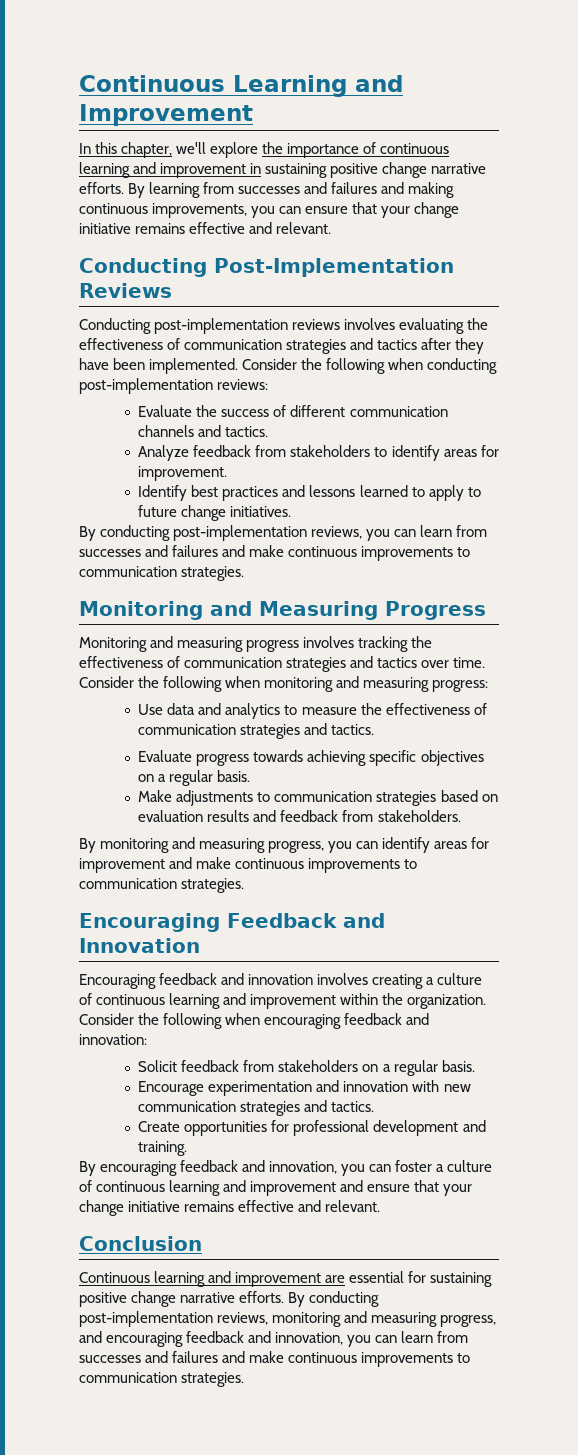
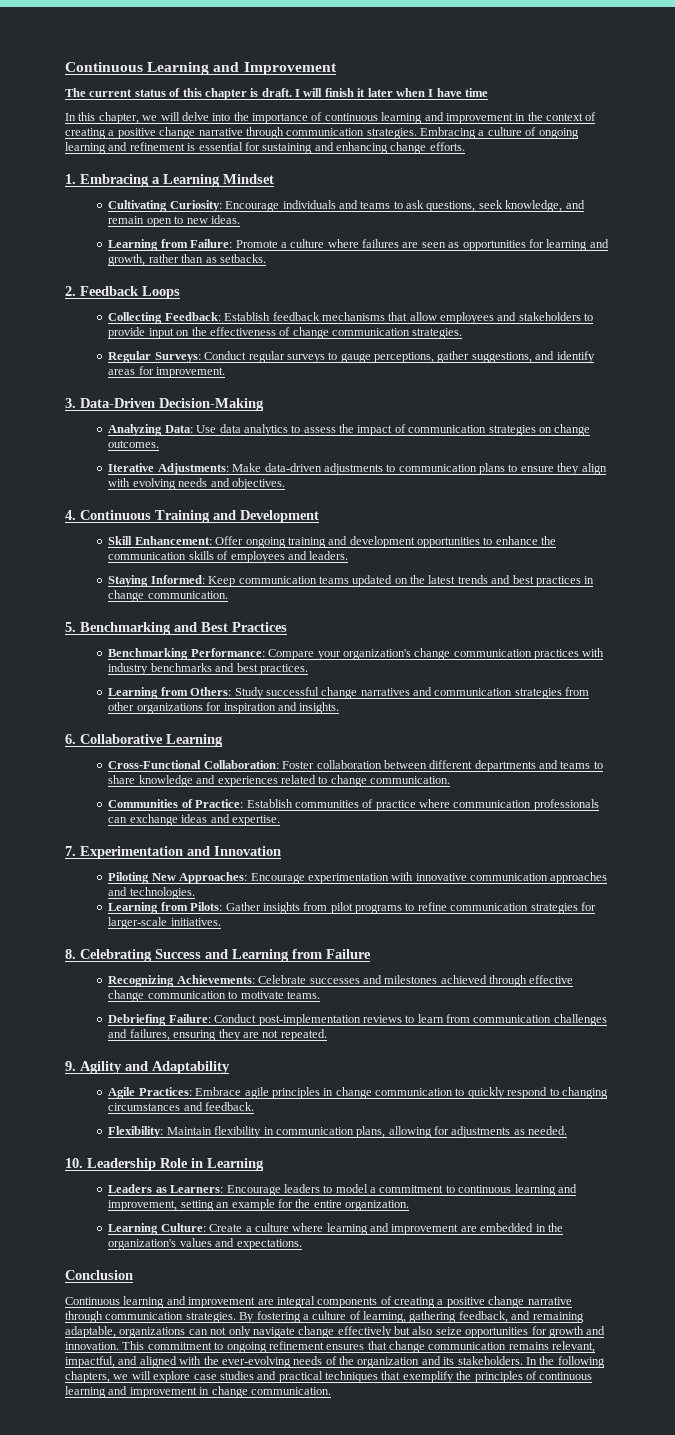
+ The current status of this chapter is draft. I will finish it later when I have time
- In this chapter, we'll explore the importance of continuous learning and improvement in sustaining positive change narrative efforts. By learning from successes and failures and making continuous improvements, you can ensure that your change initiative remains effective and relevant.
- Conducting Post-Implementation Reviews
- Conducting post-implementation reviews involves evaluating the effectiveness of communication strategies and tactics after they have been implemented. Consider the following when conducting post-implementation reviews:
- Evaluate the success of different communication channels and tactics.
- Analyze feedback from stakeholders to identify areas for improvement.
- Identify best practices and lessons learned to apply to future change initiatives.
- By conducting post-implementation reviews, you can learn from successes and failures and make continuous improvements to communication strategies.
- Monitoring and Measuring Progress
- Monitoring and measuring progress involves tracking the effectiveness of communication strategies and tactics over time. Consider the following when monitoring and measuring progress:
- Use data and analytics to measure the effectiveness of communication strategies and tactics.
- Evaluate progress towards achieving specific objectives on a regular basis.
- Make adjustments to communication strategies based on evaluation results and feedback from stakeholders.
- By monitoring and measuring progress, you can identify areas for improvement and make continuous improvements to communication strategies.
- Encouraging Feedback and Innovation
- Encouraging feedback and innovation involves creating a culture of continuous learning and improvement within the organization. Consider the following when encouraging feedback and innovation:
- Solicit feedback from stakeholders on a regular basis.
- Encourage experimentation and innovation with new communication strategies and tactics.
- Create opportunities for professional development and training.
- By encouraging feedback and innovation, you can foster a culture of continuous learning and improvement and ensure that your change initiative remains effective and relevant.
+ In this chapter, we will delve into the importance of continuous learning and improvement in the context of creating a positive change narrative through communication strategies. Embracing a culture of ongoing learning and refinement is essential for sustaining and enhancing change efforts.
+ 1. Embracing a Learning Mindset
+ Cultivating Curiosity: Encourage individuals and teams to ask questions, seek knowledge, and remain open to new ideas.
+ Learning from Failure: Promote a culture where failures are seen as opportunities for learning and growth, rather than as setbacks.
+ 2. Feedback Loops
+ Collecting Feedback: Establish feedback mechanisms that allow employees and stakeholders to provide input on the effectiveness of change communication strategies.
+ Regular Surveys: Conduct regular surveys to gauge perceptions, gather suggestions, and identify areas for improvement.
+ 3. Data-Driven Decision-Making
+ Analyzing Data: Use data analytics to assess the impact of communication strategies on change outcomes.
+ Iterative Adjustments: Make data-driven adjustments to communication plans to ensure they align with evolving needs and objectives.
+ 4. Continuous Training and Development
+ Skill Enhancement: Offer ongoing training and development opportunities to enhance the communication skills of employees and leaders.
+ Staying Informed: Keep communication teams updated on the latest trends and best practices in change communication.
+ 5. Benchmarking and Best Practices
+ Benchmarking Performance: Compare your organization's change communication practices with industry benchmarks and best practices.
+ Learning from Others: Study successful change narratives and communication strategies from other organizations for inspiration and insights.
+ 6. Collaborative Learning
+ Cross-Functional Collaboration: Foster collaboration between different departments and teams to share knowledge and experiences related to change communication.
+ Communities of Practice: Establish communities of practice where communication professionals can exchange ideas and expertise.
+ 7. Experimentation and Innovation
+ Piloting New Approaches: Encourage experimentation with innovative communication approaches and technologies.
+ Learning from Pilots: Gather insights from pilot programs to refine communication strategies for larger-scale initiatives.
+ 8. Celebrating Success and Learning from Failure
+ Recognizing Achievements: Celebrate successes and milestones achieved through effective change communication to motivate teams.
+ Debriefing Failure: Conduct post-implementation reviews to learn from communication challenges and failures, ensuring they are not repeated.
+ 9. Agility and Adaptability
+ Agile Practices: Embrace agile principles in change communication to quickly respond to changing circumstances and feedback.
+ Flexibility: Maintain flexibility in communication plans, allowing for adjustments as needed.
+ 10. Leadership Role in Learning
+ Leaders as Learners: Encourage leaders to model a commitment to continuous learning and improvement, setting an example for the entire organization.
+ Learning Culture: Create a culture where learning and improvement are embedded in the organization's values and expectations.
- Continuous learning and improvement are essential for sustaining positive change narrative efforts. By conducting post-implementation reviews, monitoring and measuring progress, and encouraging feedback and innovation, you can learn from successes and failures and make continuous improvements to communication strategies.
+ Continuous learning and improvement are integral components of creating a positive change narrative through communication strategies. By fostering a culture of learning, gathering feedback, and remaining adaptable, organizations can not only navigate change effectively but also seize opportunities for growth and innovation. This commitment to ongoing refinement ensures that change communication remains relevant, impactful, and aligned with the ever-evolving needs of the organization and its stakeholders. In the following chapters, we will explore case studies and practical techniques that exemplify the principles of continuous learning and improvement in change communication.

